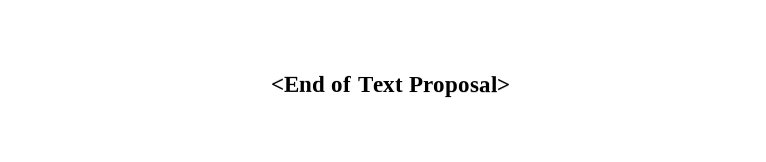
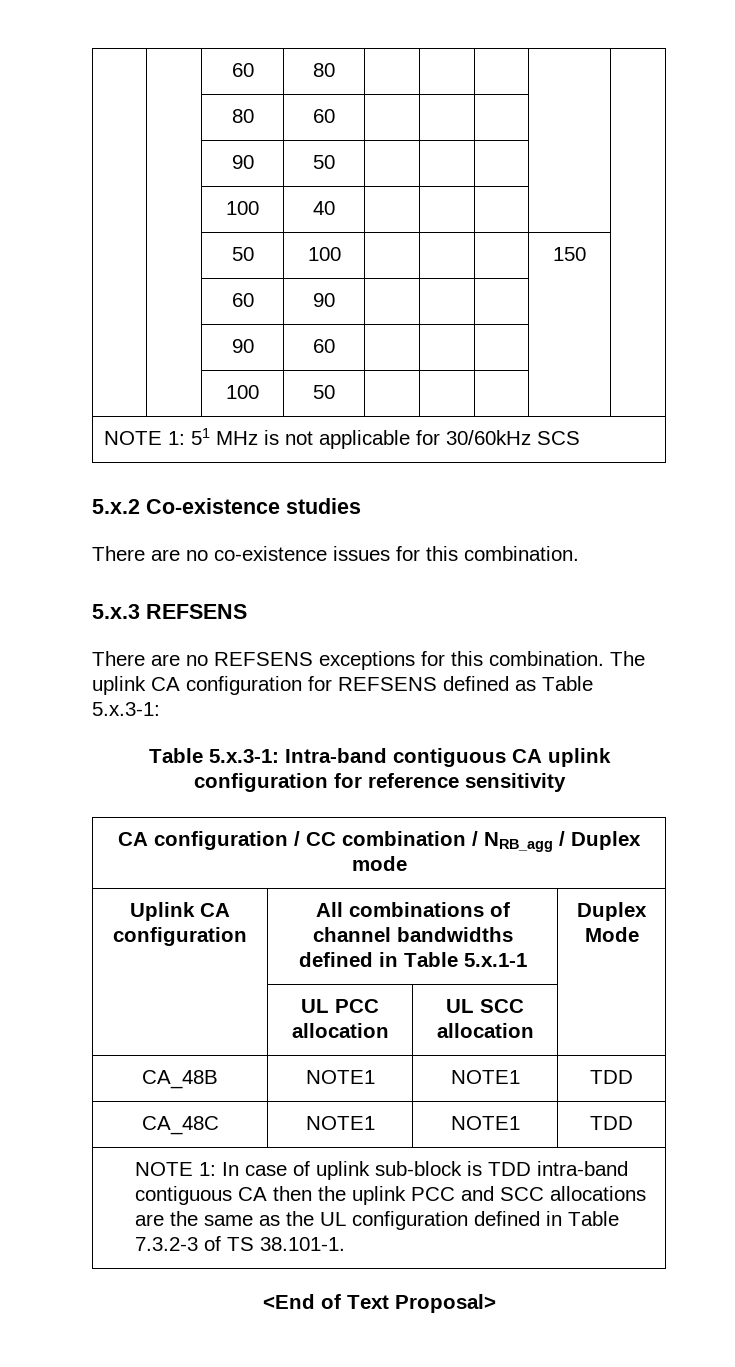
+ | | 60 | 80 | | | | |
+ | | 80 | 60 | | | | |
+ | | 90 | 50 | | | | |
+ | | 100 | 40 | | | | |
+ | | 50 | 100 | | | | 150 |
+ | | 60 | 90 | | | | |
+ | | 90 | 60 | | | | |
+ | | 100 | 50 | | | | |
+ NOTE 1: 51 MHz is not applicable for 30/60kHz SCS
+ 5.x.2 Co-existence studies
+ There are no co-existence issues for this combination.
+ 5.x.3 REFSENS
+ There are no REFSENS exceptions for this combination. The uplink CA configuration for REFSENS defined as Table 5.x.3-1:
+ Table 5.x.3-1: Intra-band contiguous CA uplink configuration for reference sensitivity
+ CA configuration / CC combination / NRB_agg / Duplex mode
+ Uplink CA configuration | All combinations of channel bandwidths defined in Table 5.x.1-1 | Duplex Mode
+ | UL PCC allocation | UL SCC allocation |
+ CA_48B | NOTE1 | NOTE1 | TDD
+ CA_48C | NOTE1 | NOTE1 | TDD
+ NOTE 1: In case of uplink sub-block is TDD intra-band contiguous CA then the uplink PCC and SCC allocations are the same as the UL configuration defined in Table 7.3.2-3 of TS 38.101-1.

